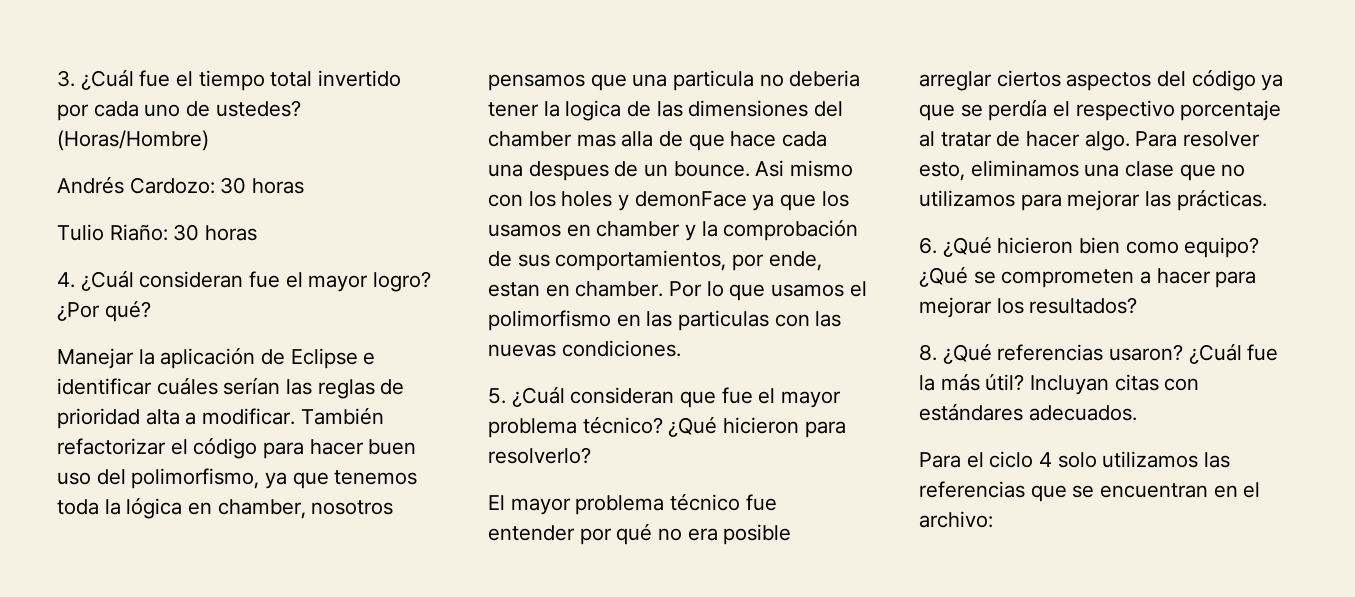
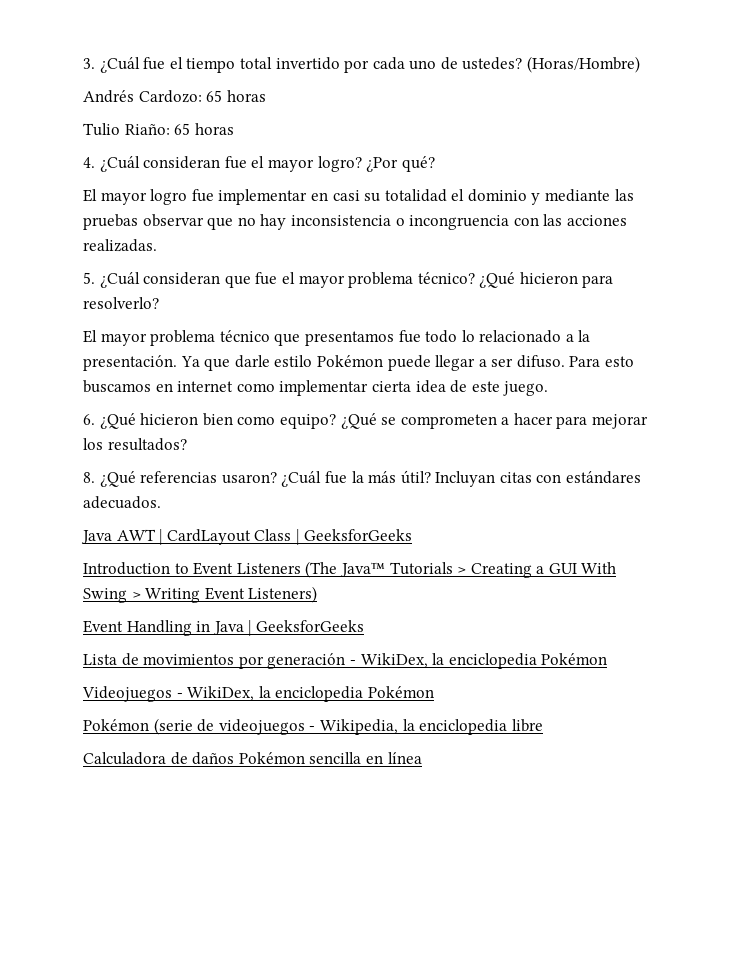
- Andrés Cardozo: 30 horas
+ Andrés Cardozo: 65 horas
- Tulio Riaño: 30 horas
+ Tulio Riaño: 65 horas
- Manejar la aplicación de Eclipse e identificar cuáles serían las reglas de prioridad alta a modificar. También refactorizar el código para hacer buen uso del polimorfismo, ya que tenemos toda la lógica en chamber, nosotros pensamos que una particula no deberia tener la logica de las dimensiones del chamber mas alla de que hace cada una despues de un bounce. Asi mismo con los holes y demonFace ya que los usamos en chamber y la comprobación de sus comportamientos, por ende, estan en chamber. Por lo que usamos el polimorfismo en las particulas con las nuevas condiciones.
+ El mayor logro fue implementar en casi su totalidad el dominio y mediante las pruebas observar que no hay inconsistencia o incongruencia con las acciones realizadas.
- El mayor problema técnico fue entender por qué no era posible arreglar ciertos aspectos del código ya que se perdía el respectivo porcentaje al tratar de hacer algo. Para resolver esto, eliminamos una clase que no utilizamos para mejorar las prácticas.
+ El mayor problema técnico que presentamos fue todo lo relacionado a la presentación. Ya que darle estilo Pokémon puede llegar a ser difuso. Para esto buscamos en internet como implementar cierta idea de este juego.
- Para el ciclo 4 solo utilizamos las referencias que se encuentran en el archivo:
+ Java AWT | CardLayout Class | GeeksforGeeks
+ Introduction to Event Listeners (The Java™ Tutorials > Creating a GUI With Swing > Writing Event Listeners)
+ Event Handling in Java | GeeksforGeeks
+ Lista de movimientos por generación - WikiDex, la enciclopedia Pokémon
+ Videojuegos - WikiDex, la enciclopedia Pokémon
+ Pokémon (serie de videojuegos - Wikipedia, la enciclopedia libre
+ Calculadora de daños Pokémon sencilla en línea

